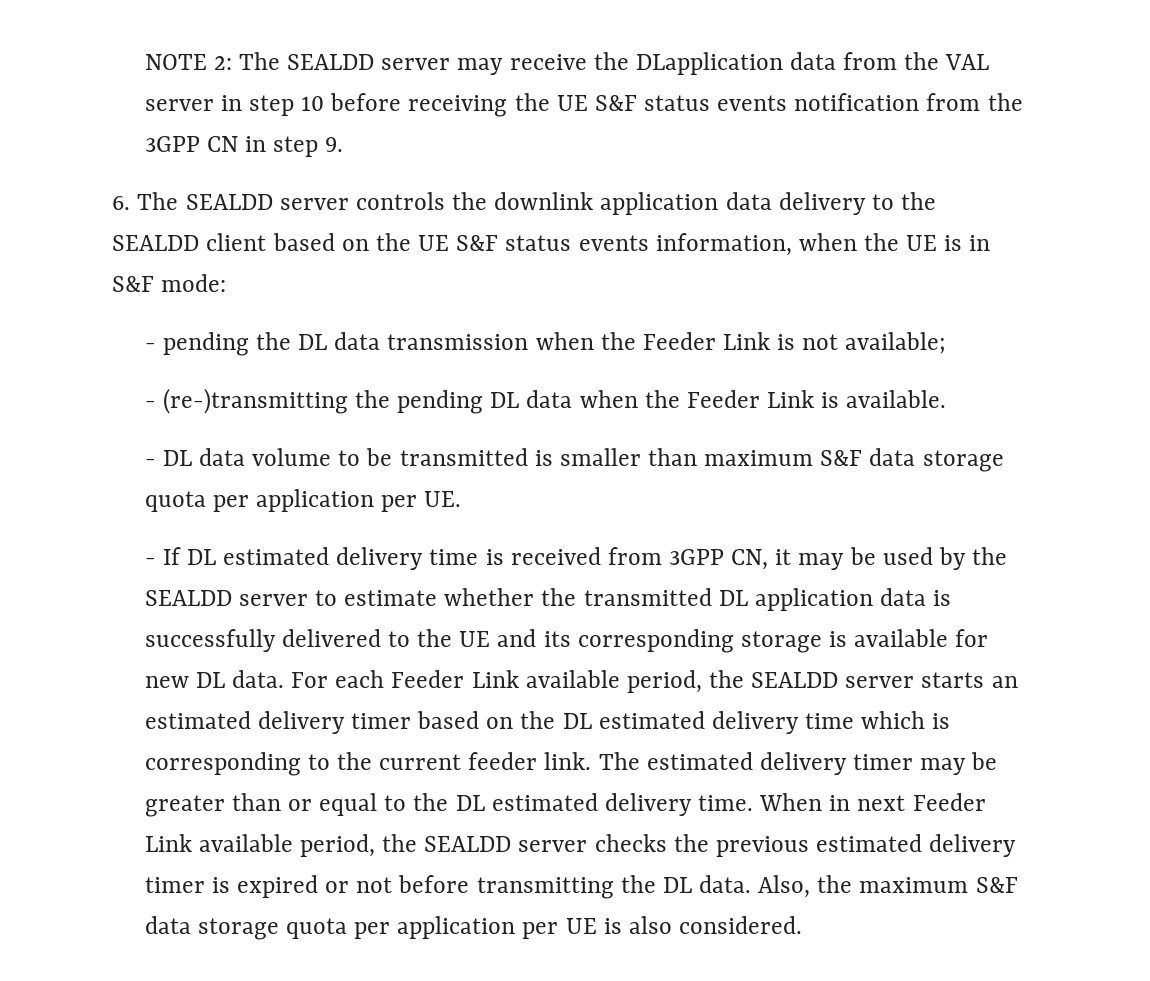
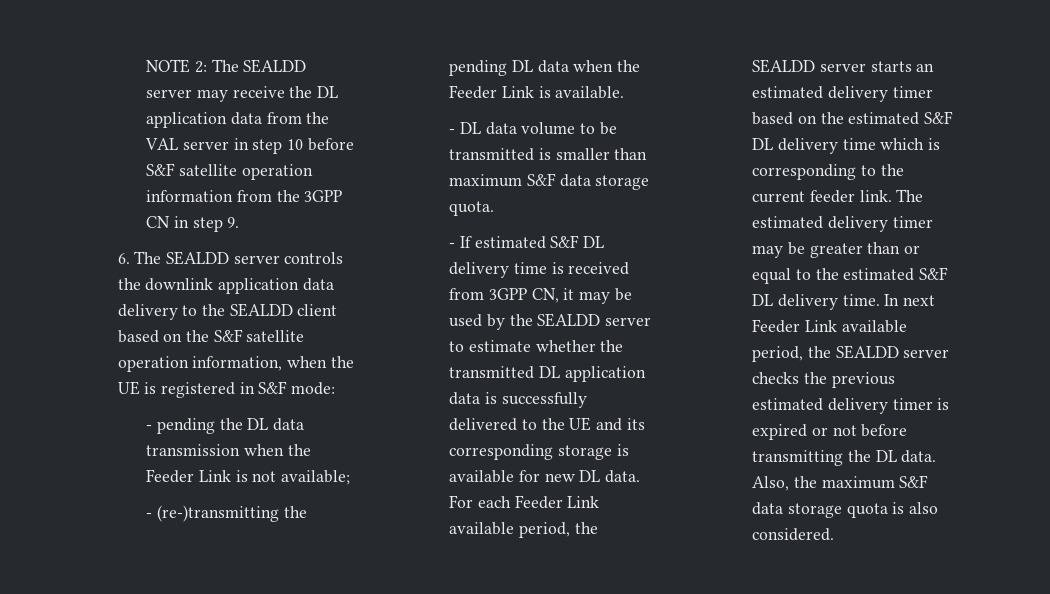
- NOTE 2: The SEALDD server may receive the DLapplication data from the VAL server in step 10 before receiving the UE S&F status events notification from the 3GPP CN in step 9.
+ NOTE 2: The SEALDD server may receive the DL application data from the VAL server in step 10 before S&F satellite operation information from the 3GPP CN in step 9.
- 6. The SEALDD server controls the downlink application data delivery to the SEALDD client based on the UE S&F status events information, when the UE is in S&F mode:
+ 6. The SEALDD server controls the downlink application data delivery to the SEALDD client based on the S&F satellite operation information, when the UE is registered in S&F mode:
- - DL data volume to be transmitted is smaller than maximum S&F data storage quota per application per UE.
+ - DL data volume to be transmitted is smaller than maximum S&F data storage quota.
- - If DL estimated delivery time is received from 3GPP CN, it may be used by the SEALDD server to estimate whether the transmitted DL application data is successfully delivered to the UE and its corresponding storage is available for new DL data.
+ - If estimated S&F DL delivery time is received from 3GPP CN, it may be used by the SEALDD server to estimate whether the transmitted DL application data is successfully delivered to the UE and its corresponding storage is available for new DL data.
- For each Feeder Link available period, the SEALDD server starts an estimated delivery timer based on the DL estimated delivery time which is corresponding to the current feeder link.
+ For each Feeder Link available period, the SEALDD server starts an estimated delivery timer based on the estimated S&F DL delivery time which is corresponding to the current feeder link.
- The estimated delivery timer may be greater than or equal to the DL estimated delivery time. When in next Feeder Link available period, the SEALDD server checks the previous estimated delivery timer is expired or not before transmitting the DL data.
+ The estimated delivery timer may be greater than or equal to the estimated S&F DL delivery time. In next Feeder Link available period, the SEALDD server checks the previous estimated delivery timer is expired or not before transmitting the DL data.
- Also, the maximum S&F data storage quota per application per UE is also considered.
+ Also, the maximum S&F data storage quota is also considered.

